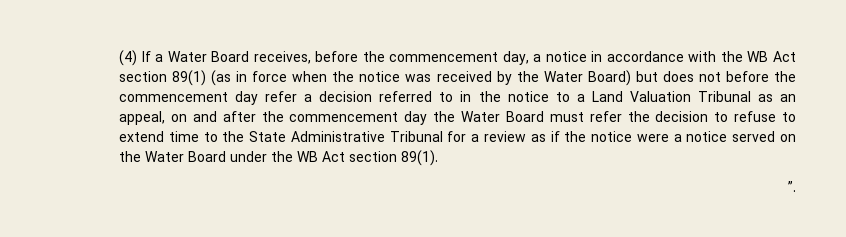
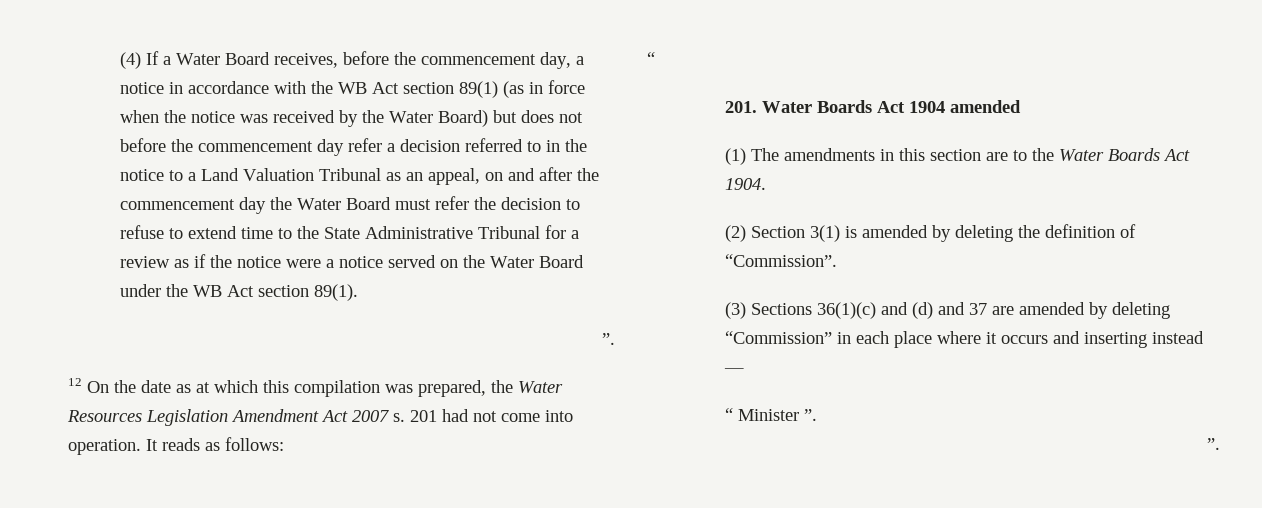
+ 12 On the date as at which this compilation was prepared, the Water Resources Legislation Amendment Act 2007 s. 201 had not come into operation. It reads as follows:
+ “
+ 201. Water Boards Act 1904 amended
+ (1) The amendments in this section are to the Water Boards Act 1904.
+ (2) Section 3(1) is amended by deleting the definition of “Commission”.
+ (3) Sections 36(1)(c) and (d) and 37 are amended by deleting “Commission” in each place where it occurs and inserting instead —
+ “ Minister ”.
+ ”.

